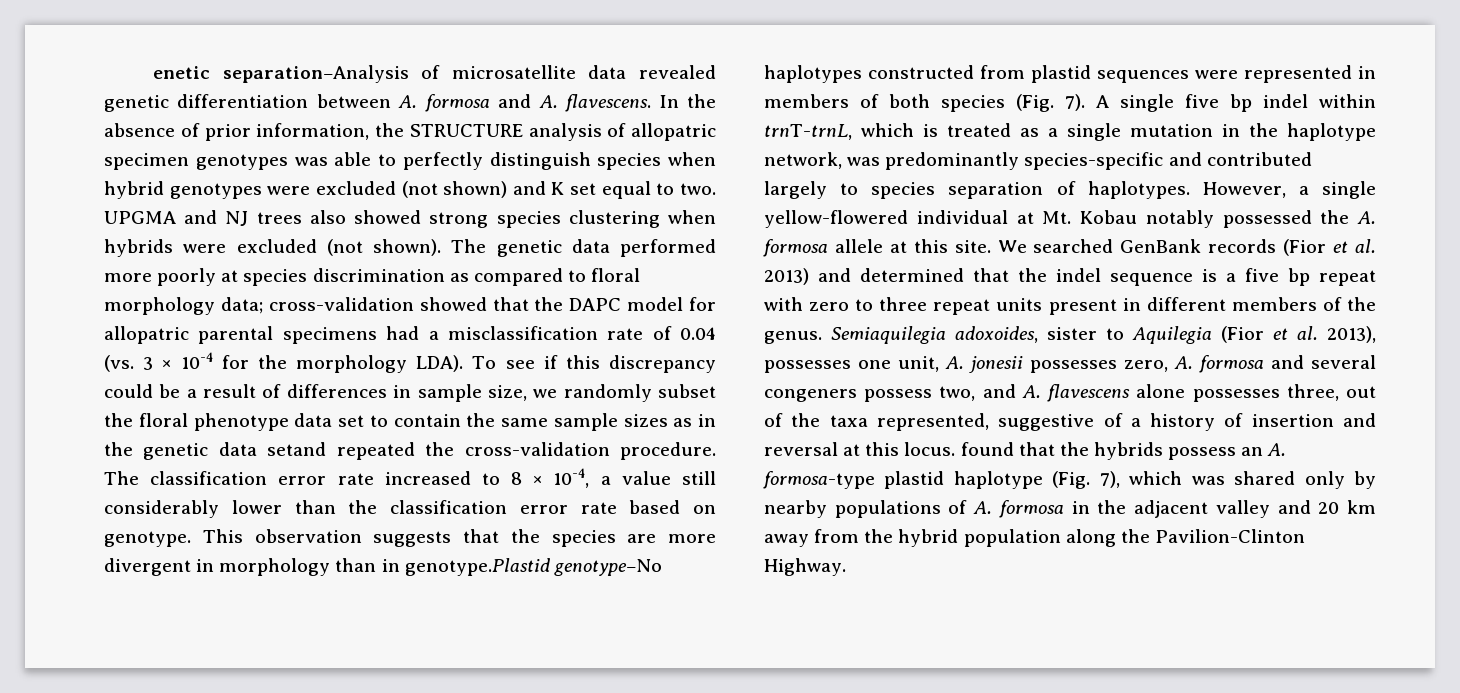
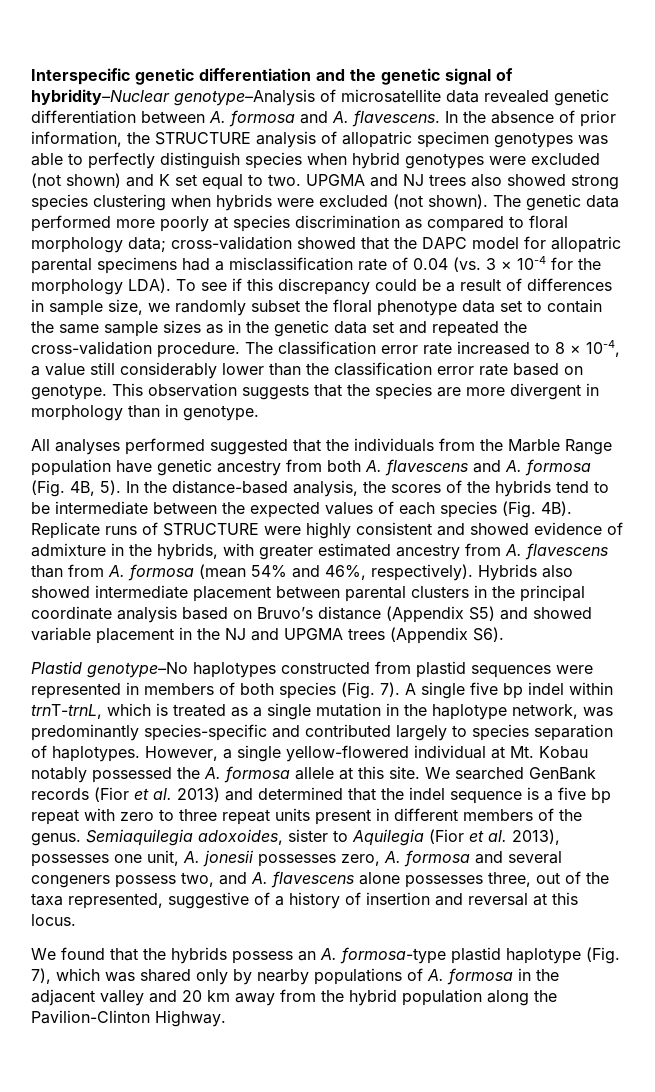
- enetic separation–Analysis of microsatellite data revealed genetic differentiation between A. formosa and A. flavescens.
+ Interspecific genetic differentiation and the genetic signal of hybridity–Nuclear genotype–Analysis of microsatellite data revealed genetic differentiation between A. formosa and A. flavescens.
- To see if this discrepancy could be a result of differences in sample size, we randomly subset the floral phenotype data set to contain the same sample sizes as in the genetic data setand repeated the cross-validation procedure.
+ To see if this discrepancy could be a result of differences in sample size, we randomly subset the floral phenotype data set to contain the same sample sizes as in the genetic data set and repeated the cross-validation procedure.
- This observation suggests that the species are more divergent in morphology than in genotype.Plastid genotype–No haplotypes constructed from plastid sequences were represented in members of both species (Fig. 7).
+ This observation suggests that the species are more divergent in morphology than in genotype.
+ All analyses performed suggested that the individuals from the Marble Range population have genetic ancestry from both A. flavescens and A. formosa (Fig. 4B, 5). In the distance-based analysis, the scores of the hybrids tend to be intermediate between the expected values of each species (Fig. 4B). Replicate runs of STRUCTURE were highly consistent and showed evidence of admixture in the hybrids, with greater estimated ancestry from A. flavescens than from A. formosa (mean 54% and 46%, respectively). Hybrids also showed intermediate placement between parental clusters in the principal coordinate analysis based on Bruvo’s distance (Appendix S5) and showed variable placement in the NJ and UPGMA trees (Appendix S6).
+ Plastid genotype–No haplotypes constructed from plastid sequences were represented in members of both species (Fig. 7).
- Semiaquilegia adoxoides, sister to Aquilegia (Fior et al. 2013), possesses one unit, A. jonesii possesses zero, A. formosa and several congeners possess two, and A. flavescens alone possesses three, out of the taxa represented, suggestive of a history of insertion and reversal at this locus. found that the hybrids possess an A. formosa-type plastid haplotype (Fig. 7), which was shared only by nearby populations of A. formosa in the adjacent valley and 20 km away from the hybrid population along the Pavilion-Clinton Highway.
+ Semiaquilegia adoxoides, sister to Aquilegia (Fior et al. 2013), possesses one unit, A. jonesii possesses zero, A. formosa and several congeners possess two, and A. flavescens alone possesses three, out of the taxa represented, suggestive of a history of insertion and reversal at this locus.
+ We found that the hybrids possess an A. formosa-type plastid haplotype (Fig. 7), which was shared only by nearby populations of A. formosa in the adjacent valley and 20 km away from the hybrid population along the Pavilion-Clinton Highway.

